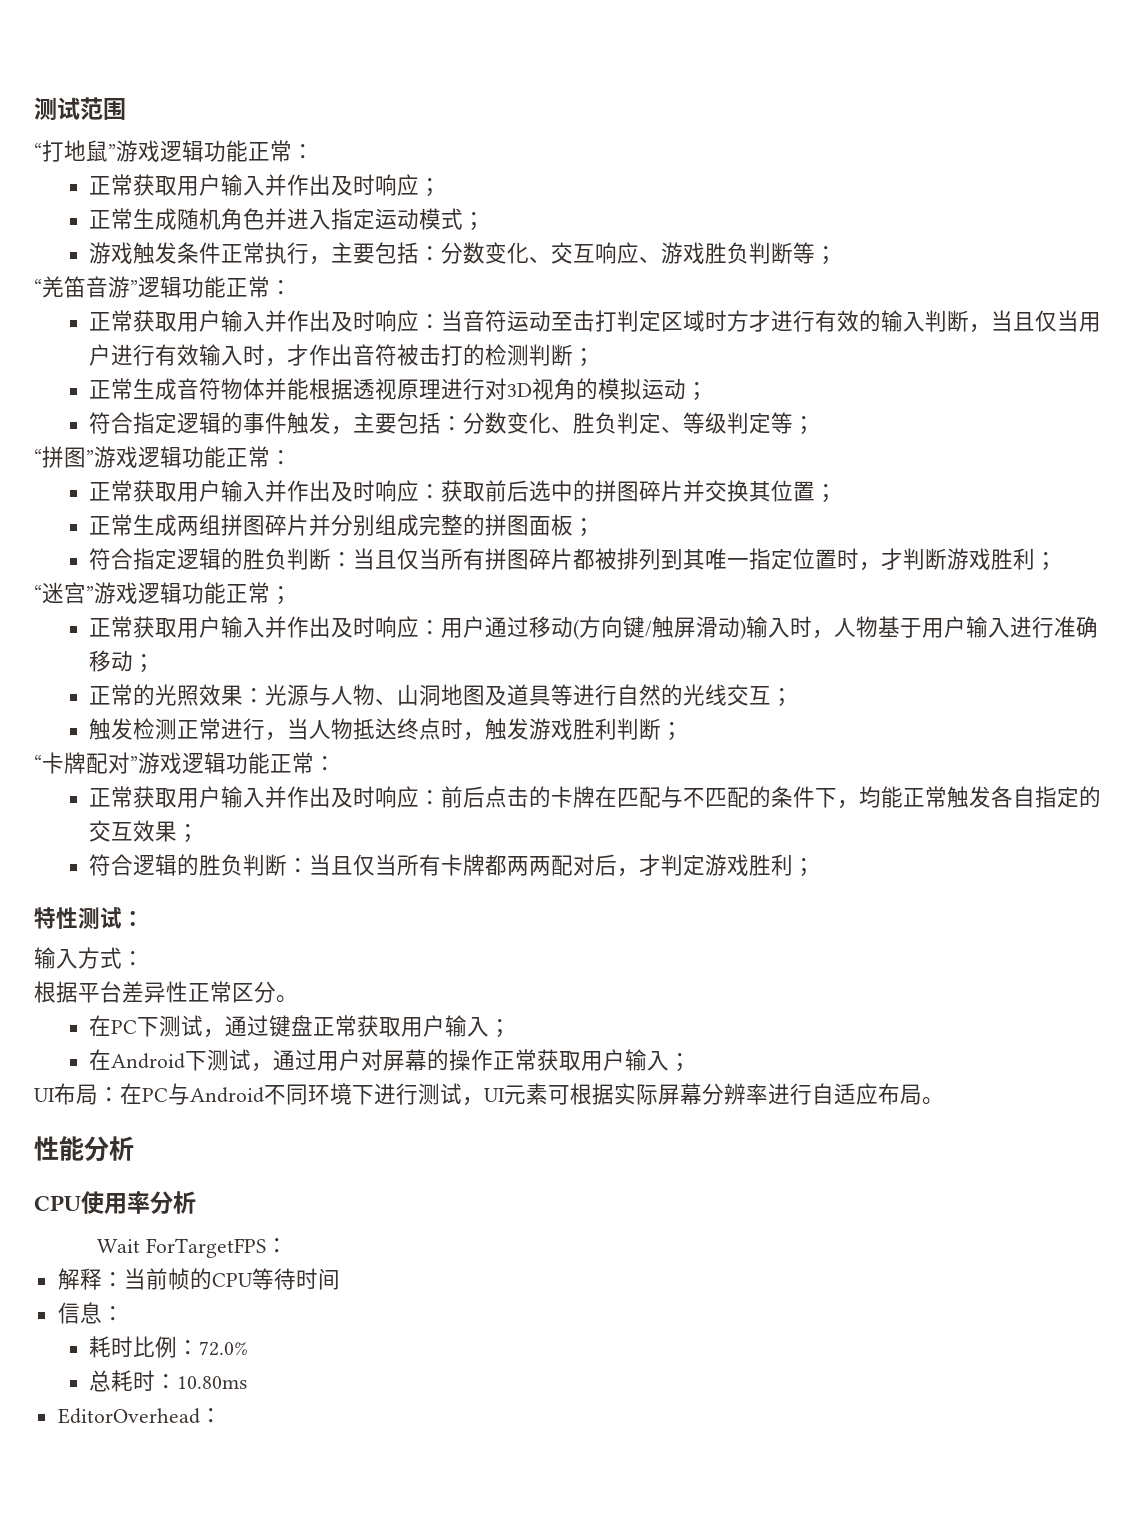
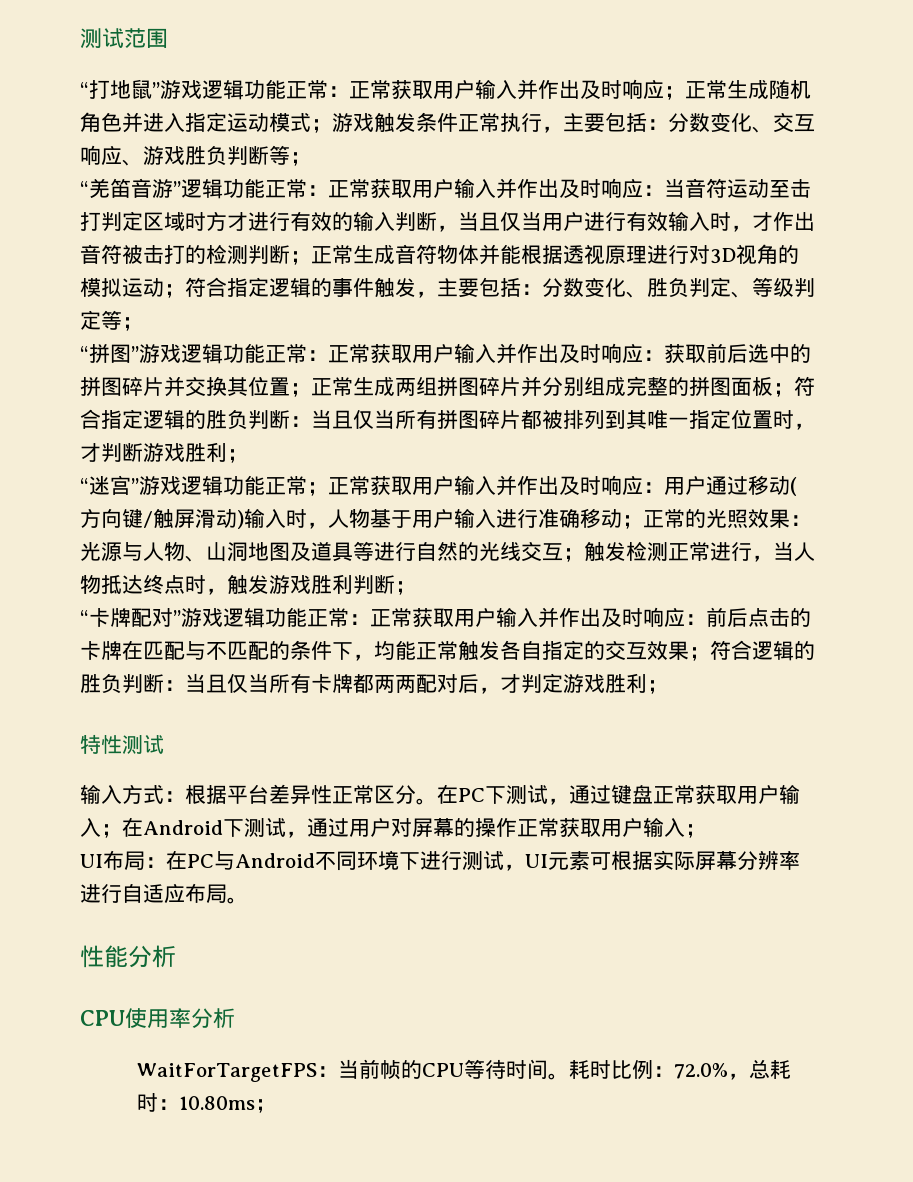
- “打地鼠”游戏逻辑功能正常：
- 正常获取用户输入并作出及时响应；
- 正常生成随机角色并进入指定运动模式；
- 游戏触发条件正常执行，主要包括：分数变化、交互响应、游戏胜负判断等；
+ “打地鼠”游戏逻辑功能正常：正常获取用户输入并作出及时响应；正常生成随机角色并进入指定运动模式；游戏触发条件正常执行，主要包括：分数变化、交互响应、游戏胜负判断等；
- “羌笛音游”逻辑功能正常：
- 正常获取用户输入并作出及时响应：
+ “羌笛音游”逻辑功能正常：正常获取用户输入并作出及时响应：
- 当音符运动至击打判定区域时方才进行有效的输入判断，当且仅当用户进行有效输入时，才作出音符被击打的检测判断；
- 正常生成音符物体并能根据透视原理进行对3D视角的模拟运动；
- 符合指定逻辑的事件触发，主要包括：
+ 当音符运动至击打判定区域时方才进行有效的输入判断，当且仅当用户进行有效输入时，才作出音符被击打的检测判断；正常生成音符物体并能根据透视原理进行对3D视角的模拟运动；符合指定逻辑的事件触发，主要包括：
- “拼图”游戏逻辑功能正常：
- 正常获取用户输入并作出及时响应：获取前后选中的拼图碎片并交换其位置；
- 正常生成两组拼图碎片并分别组成完整的拼图面板；
- 符合指定逻辑的胜负判断：当且仅当所有拼图碎片都被排列到其唯一指定位置时，才判断游戏胜利；
+ “拼图”游戏逻辑功能正常：正常获取用户输入并作出及时响应：获取前后选中的拼图碎片并交换其位置；正常生成两组拼图碎片并分别组成完整的拼图面板；符合指定逻辑的胜负判断：当且仅当所有拼图碎片都被排列到其唯一指定位置时，才判断游戏胜利；
- “迷宫”游戏逻辑功能正常；
- 正常获取用户输入并作出及时响应：
+ “迷宫”游戏逻辑功能正常；正常获取用户输入并作出及时响应：
- 用户通过移动(方向键/触屏滑动)输入时，人物基于用户输入进行准确移动；
- 正常的光照效果：
+ 用户通过移动(方向键/触屏滑动)输入时，人物基于用户输入进行准确移动；正常的光照效果：
- 光源与人物、山洞地图及道具等进行自然的光线交互；
- 触发检测正常进行，当人物抵达终点时，触发游戏胜利判断；
+ 光源与人物、山洞地图及道具等进行自然的光线交互；触发检测正常进行，当人物抵达终点时，触发游戏胜利判断；
- “卡牌配对”游戏逻辑功能正常：
- 正常获取用户输入并作出及时响应：前后点击的卡牌在匹配与不匹配的条件下，均能正常触发各自指定的交互效果；
- 符合逻辑的胜负判断：当且仅当所有卡牌都两两配对后，才判定游戏胜利；
+ “卡牌配对”游戏逻辑功能正常：正常获取用户输入并作出及时响应：前后点击的卡牌在匹配与不匹配的条件下，均能正常触发各自指定的交互效果；符合逻辑的胜负判断：当且仅当所有卡牌都两两配对后，才判定游戏胜利；
- 特性测试：
+ 特性测试
- 输入方式：
- 根据平台差异性正常区分。
- 在PC下测试，通过键盘正常获取用户输入；
- 在Android下测试，通过用户对屏幕的操作正常获取用户输入；
+ 输入方式：根据平台差异性正常区分。在PC下测试，通过键盘正常获取用户输入；在Android下测试，通过用户对屏幕的操作正常获取用户输入；
- Wait ForTargetFPS：
- 解释：当前帧的CPU等待时间
- 信息：
- 耗时比例：72.0%
- 总耗时：10.80ms
- EditorOverhead：
+ WaitForTargetFPS：当前帧的CPU等待时间。耗时比例：72.0%，总耗时：10.80ms；

